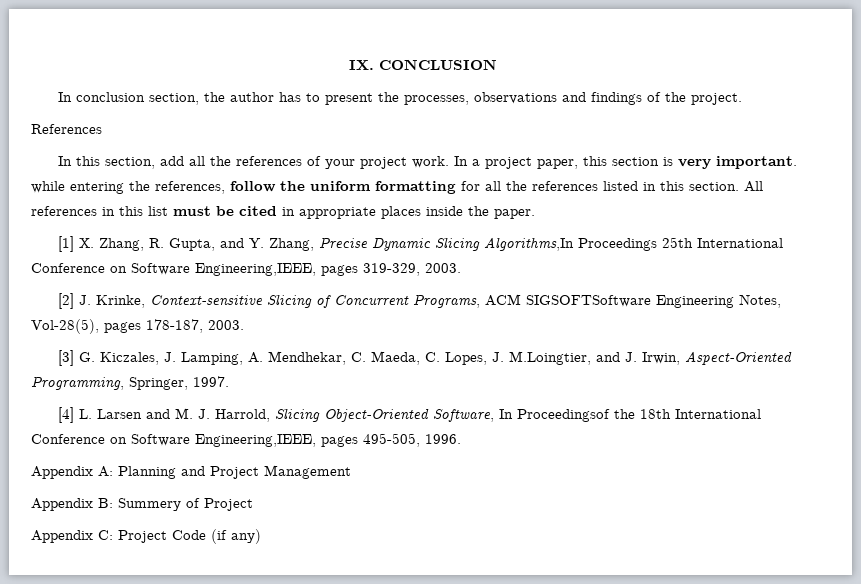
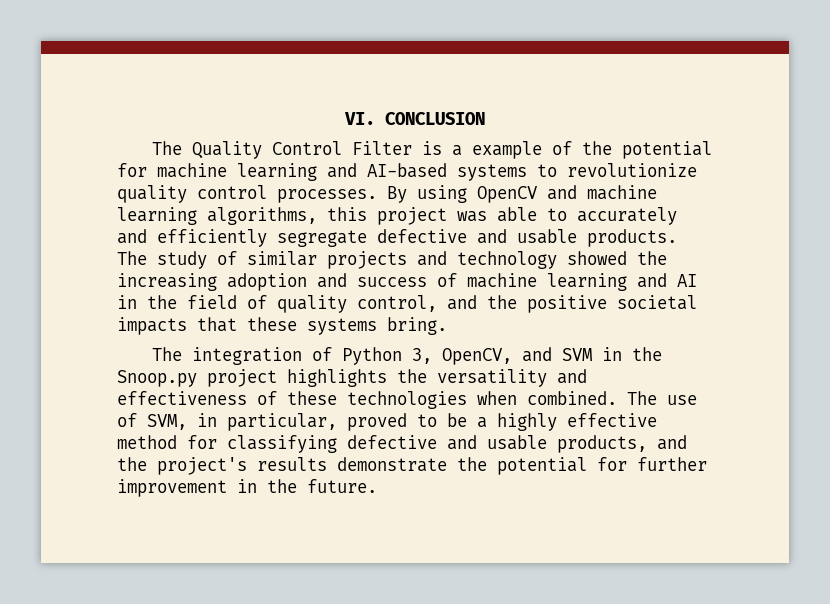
- IX. CONCLUSION
+ VI. CONCLUSION
- In conclusion section, the author has to present the processes, observations and findings of the project.
- References
- In this section, add all the references of your project work. In a project paper, this section is very important. while entering the references, follow the uniform formatting for all the references listed in this section. All references in this list must be cited in appropriate places inside the paper.
- [1] X. Zhang, R. Gupta, and Y. Zhang, Precise Dynamic Slicing Algorithms,In Proceedings 25th International Conference on Software Engineering,IEEE, pages 319-329, 2003.
- [2] J. Krinke, Context-sensitive Slicing of Concurrent Programs, ACM SIGSOFTSoftware Engineering Notes, Vol-28(5), pages 178-187, 2003.
- [3] G. Kiczales, J. Lamping, A. Mendhekar, C. Maeda, C. Lopes, J. M.Loingtier, and J. Irwin, Aspect-Oriented Programming, Springer, 1997.
- [4] L. Larsen and M. J. Harrold, Slicing Object-Oriented Software, In Proceedingsof the 18th International Conference on Software Engineering,IEEE, pages 495-505, 1996.
- Appendix A: Planning and Project Management
- Appendix B: Summery of Project
- Appendix C: Project Code (if any)
+ The Quality Control Filter is a example of the potential for machine learning and AI-based systems to revolutionize quality control processes. By using OpenCV and machine learning algorithms, this project was able to accurately and efficiently segregate defective and usable products. The study of similar projects and technology showed the increasing adoption and success of machine learning and AI in the field of quality control, and the positive societal impacts that these systems bring.
+ The integration of Python 3, OpenCV, and SVM in the Snoop.py project highlights the versatility and effectiveness of these technologies when combined. The use of SVM, in particular, proved to be a highly effective method for classifying defective and usable products, and the project's results demonstrate the potential for further improvement in the future.

